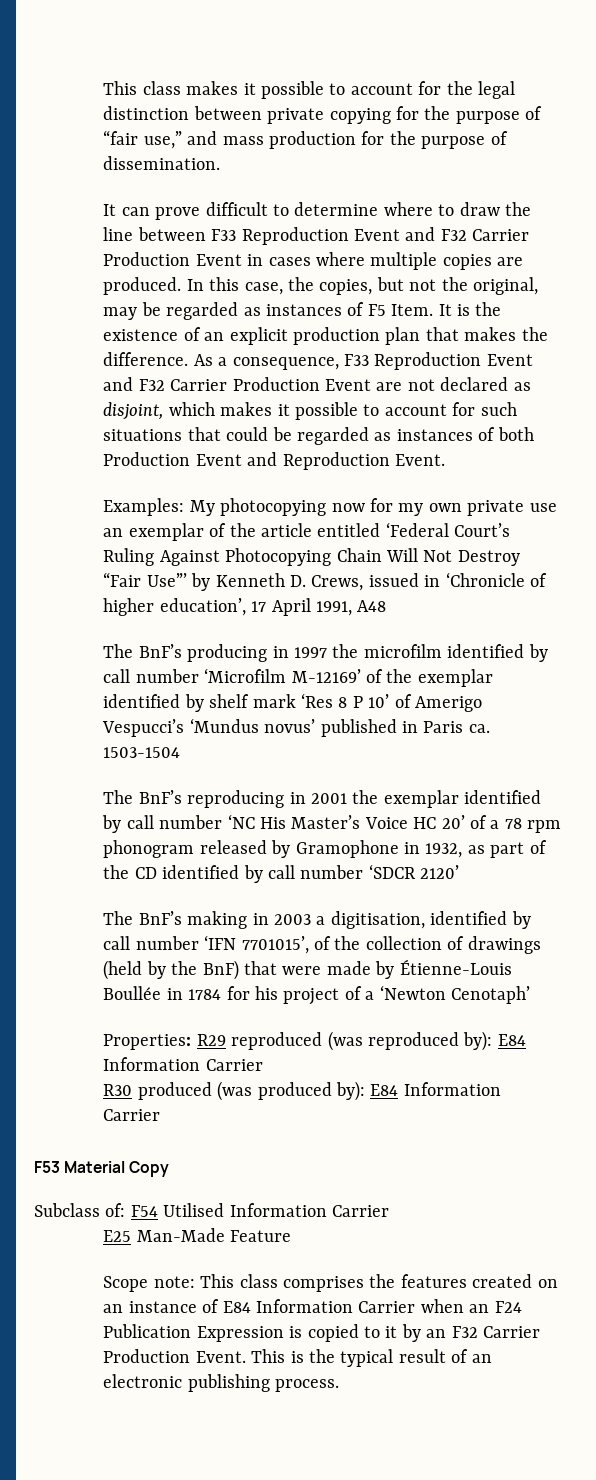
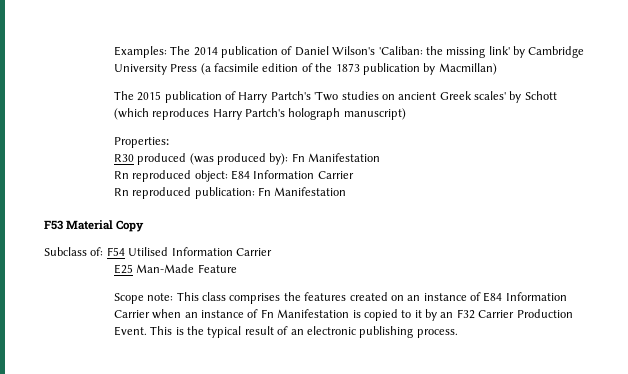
- This class makes it possible to account for the legal distinction between private copying for the purpose of “fair use,” and mass production for the purpose of dissemination.
- It can prove difficult to determine where to draw the line between F33 Reproduction Event and F32 Carrier Production Event in cases where multiple copies are produced. In this case, the copies, but not the original, may be regarded as instances of F5 Item. It is the existence of an explicit production plan that makes the difference. As a consequence, F33 Reproduction Event and F32 Carrier Production Event are not declared as disjoint, which makes it possible to account for such situations that could be regarded as instances of both Production Event and Reproduction Event.
- Examples: My photocopying now for my own private use an exemplar of the article entitled ‘Federal Court’s Ruling Against Photocopying Chain Will Not Destroy “Fair Use”’ by Kenneth D. Crews, issued in ‘Chronicle of higher education’, 17 April 1991, A48
- The BnF’s producing in 1997 the microfilm identified by call number ‘Microfilm M-12169’ of the exemplar identified by shelf mark ‘Res 8 P 10’ of Amerigo Vespucci’s ‘Mundus novus’ published in Paris ca. 1503-1504
- The BnF’s reproducing in 2001 the exemplar identified by call number ‘NC His Master’s Voice HC 20’ of a 78 rpm phonogram released by Gramophone in 1932, as part of the CD identified by call number ‘SDCR 2120’
- The BnF’s making in 2003 a digitisation, identified by call number ‘IFN 7701015’, of the collection of drawings (held by the BnF) that were made by Étienne-Louis Boullée in 1784 for his project of a ‘Newton Cenotaph’
- Properties: R29 reproduced (was reproduced by): E84 Information Carrier
+ Examples: The 2014 publication of Daniel Wilson's 'Caliban: the missing link' by Cambridge University Press (a facsimile edition of the 1873 publication by Macmillan)
+ The 2015 publication of Harry Partch's 'Two studies on ancient Greek scales' by Schott (which reproduces Harry Partch's holograph manuscript)
+ Properties:
- R30 produced (was produced by): E84 Information Carrier
+ R30 produced (was produced by): Fn Manifestation
+ Rn reproduced object: E84 Information Carrier
+ Rn reproduced publication: Fn Manifestation
- Scope note: This class comprises the features created on an instance of E84 Information Carrier when an F24 Publication Expression is copied to it by an F32 Carrier Production Event.
+ Scope note: This class comprises the features created on an instance of E84 Information Carrier when an instance of Fn Manifestation is copied to it by an F32 Carrier Production Event.

